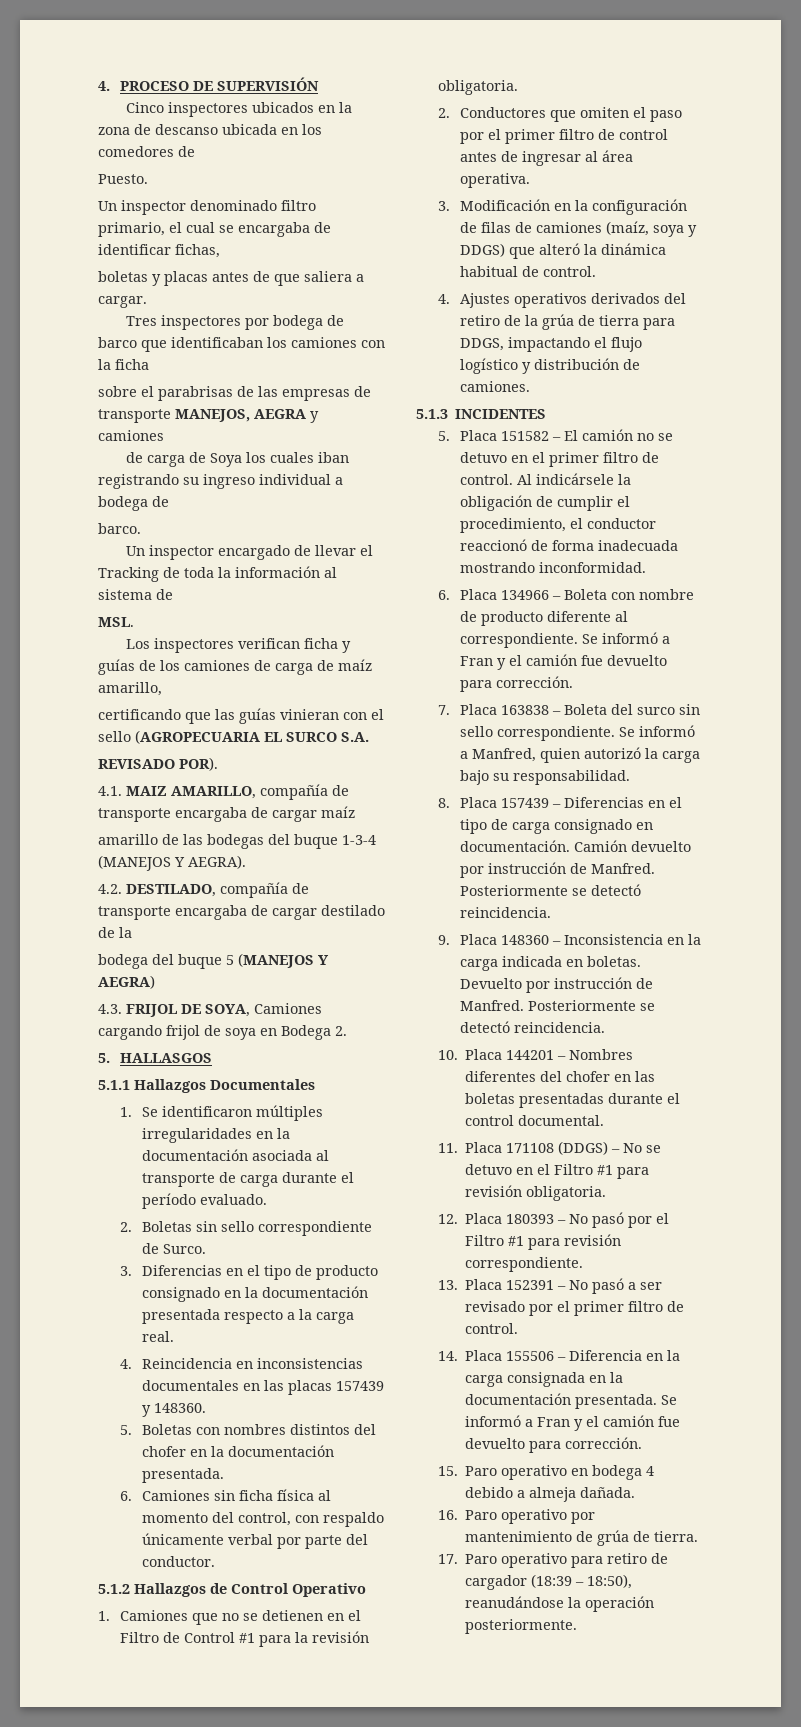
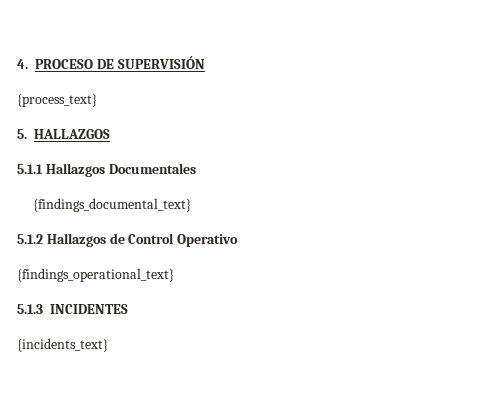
- Cinco inspectores ubicados en la zona de descanso ubicada en los comedores de
- Puesto.
- Un inspector denominado filtro primario, el cual se encargaba de identificar fichas,
- boletas y placas antes de que saliera a cargar.
- Tres inspectores por bodega de barco que identificaban los camiones con la ficha
- sobre el parabrisas de las empresas de transporte MANEJOS, AEGRA y camiones
- de carga de Soya los cuales iban registrando su ingreso individual a bodega de
- barco.
- Un inspector encargado de llevar el Tracking de toda la información al sistema de
- MSL.
- Los inspectores verifican ficha y guías de los camiones de carga de maíz amarillo,
- certificando que las guías vinieran con el sello (AGROPECUARIA EL SURCO S.A.
- REVISADO POR).
- 4.1. MAIZ AMARILLO, compañía de transporte encargaba de cargar maíz
- amarillo de las bodegas del buque 1-3-4 (MANEJOS Y AEGRA).
- 4.2. DESTILADO, compañía de transporte encargaba de cargar destilado de la
- bodega del buque 5 (MANEJOS Y AEGRA)
- 4.3. FRIJOL DE SOYA, Camiones cargando frijol de soya en Bodega 2.
- 5. HALLASGOS
+ {process_text}
+ 5. HALLAZGOS
- 1. Se identificaron múltiples irregularidades en la documentación asociada al transporte de carga durante el período evaluado.
- 2. Boletas sin sello correspondiente de Surco.
- 3. Diferencias en el tipo de producto consignado en la documentación presentada respecto a la carga real.
- 4. Reincidencia en inconsistencias documentales en las placas 157439 y 148360.
- 5. Boletas con nombres distintos del chofer en la documentación presentada.
- 6. Camiones sin ficha física al momento del control, con respaldo únicamente verbal por parte del conductor.
+ {findings_documental_text}
- 1. Camiones que no se detienen en el Filtro de Control #1 para la revisión obligatoria.
- 2. Conductores que omiten el paso por el primer filtro de control antes de ingresar al área operativa.
- 3. Modificación en la configuración de filas de camiones (maíz, soya y DDGS) que alteró la dinámica habitual de control.
- 4. Ajustes operativos derivados del retiro de la grúa de tierra para DDGS, impactando el flujo logístico y distribución de camiones.
+ {findings_operational_text}
  5.1.3 INCIDENTES
- 5. Placa 151582 – El camión no se detuvo en el primer filtro de control. Al indicársele la obligación de cumplir el procedimiento, el conductor reaccionó de forma inadecuada mostrando inconformidad.
- 6. Placa 134966 – Boleta con nombre de producto diferente al correspondiente. Se informó a Fran y el camión fue devuelto para corrección.
- 7. Placa 163838 – Boleta del surco sin sello correspondiente. Se informó a Manfred, quien autorizó la carga bajo su responsabilidad.
- 8. Placa 157439 – Diferencias en el tipo de carga consignado en documentación. Camión devuelto por instrucción de Manfred. Posteriormente se detectó reincidencia.
- 9. Placa 148360 – Inconsistencia en la carga indicada en boletas. Devuelto por instrucción de Manfred. Posteriormente se detectó reincidencia.
- 10. Placa 144201 – Nombres diferentes del chofer en las boletas presentadas durante el control documental.
- 11. Placa 171108 (DDGS) – No se detuvo en el Filtro #1 para revisión obligatoria.
- 12. Placa 180393 – No pasó por el Filtro #1 para revisión correspondiente.
- 13. Placa 152391 – No pasó a ser revisado por el primer filtro de control.
- 14. Placa 155506 – Diferencia en la carga consignada en la documentación presentada. Se informó a Fran y el camión fue devuelto para corrección.
- 15. Paro operativo en bodega 4 debido a almeja dañada.
- 16. Paro operativo por mantenimiento de grúa de tierra.
- 17. Paro operativo para retiro de cargador (18:39 – 18:50), reanudándose la operación posteriormente.
+ {incidents_text}

